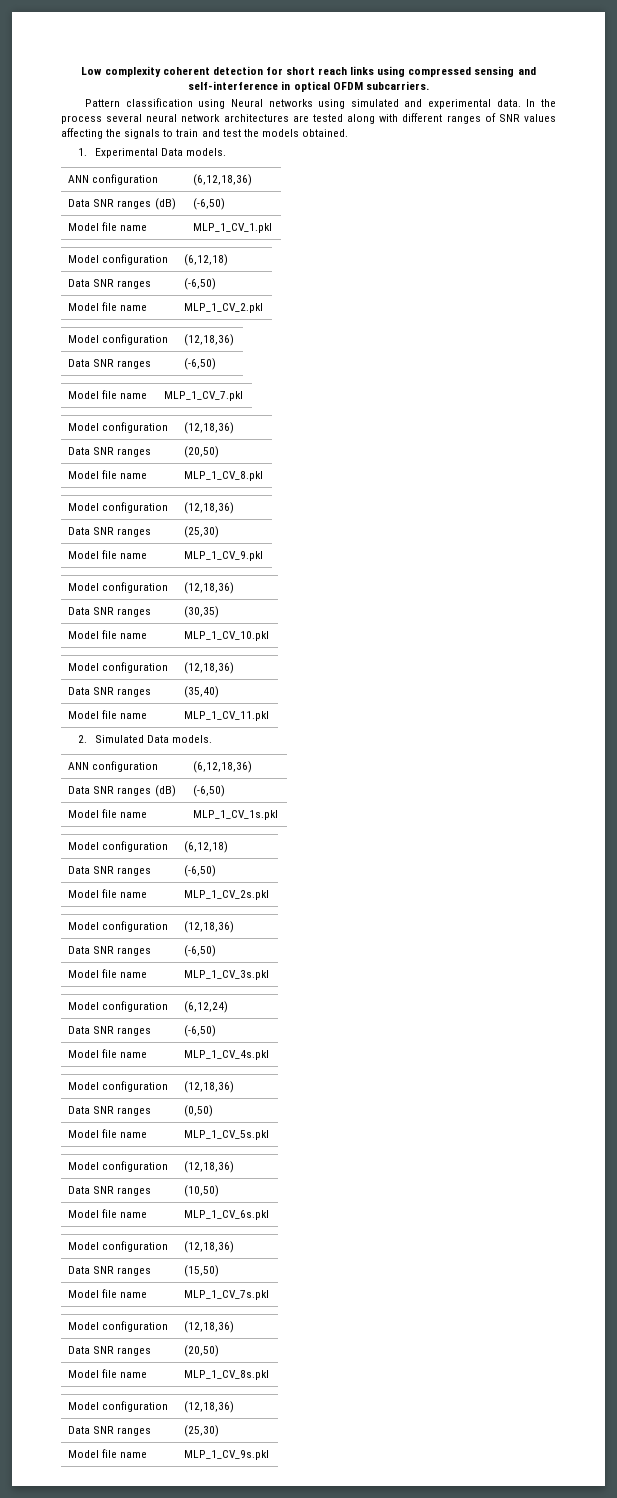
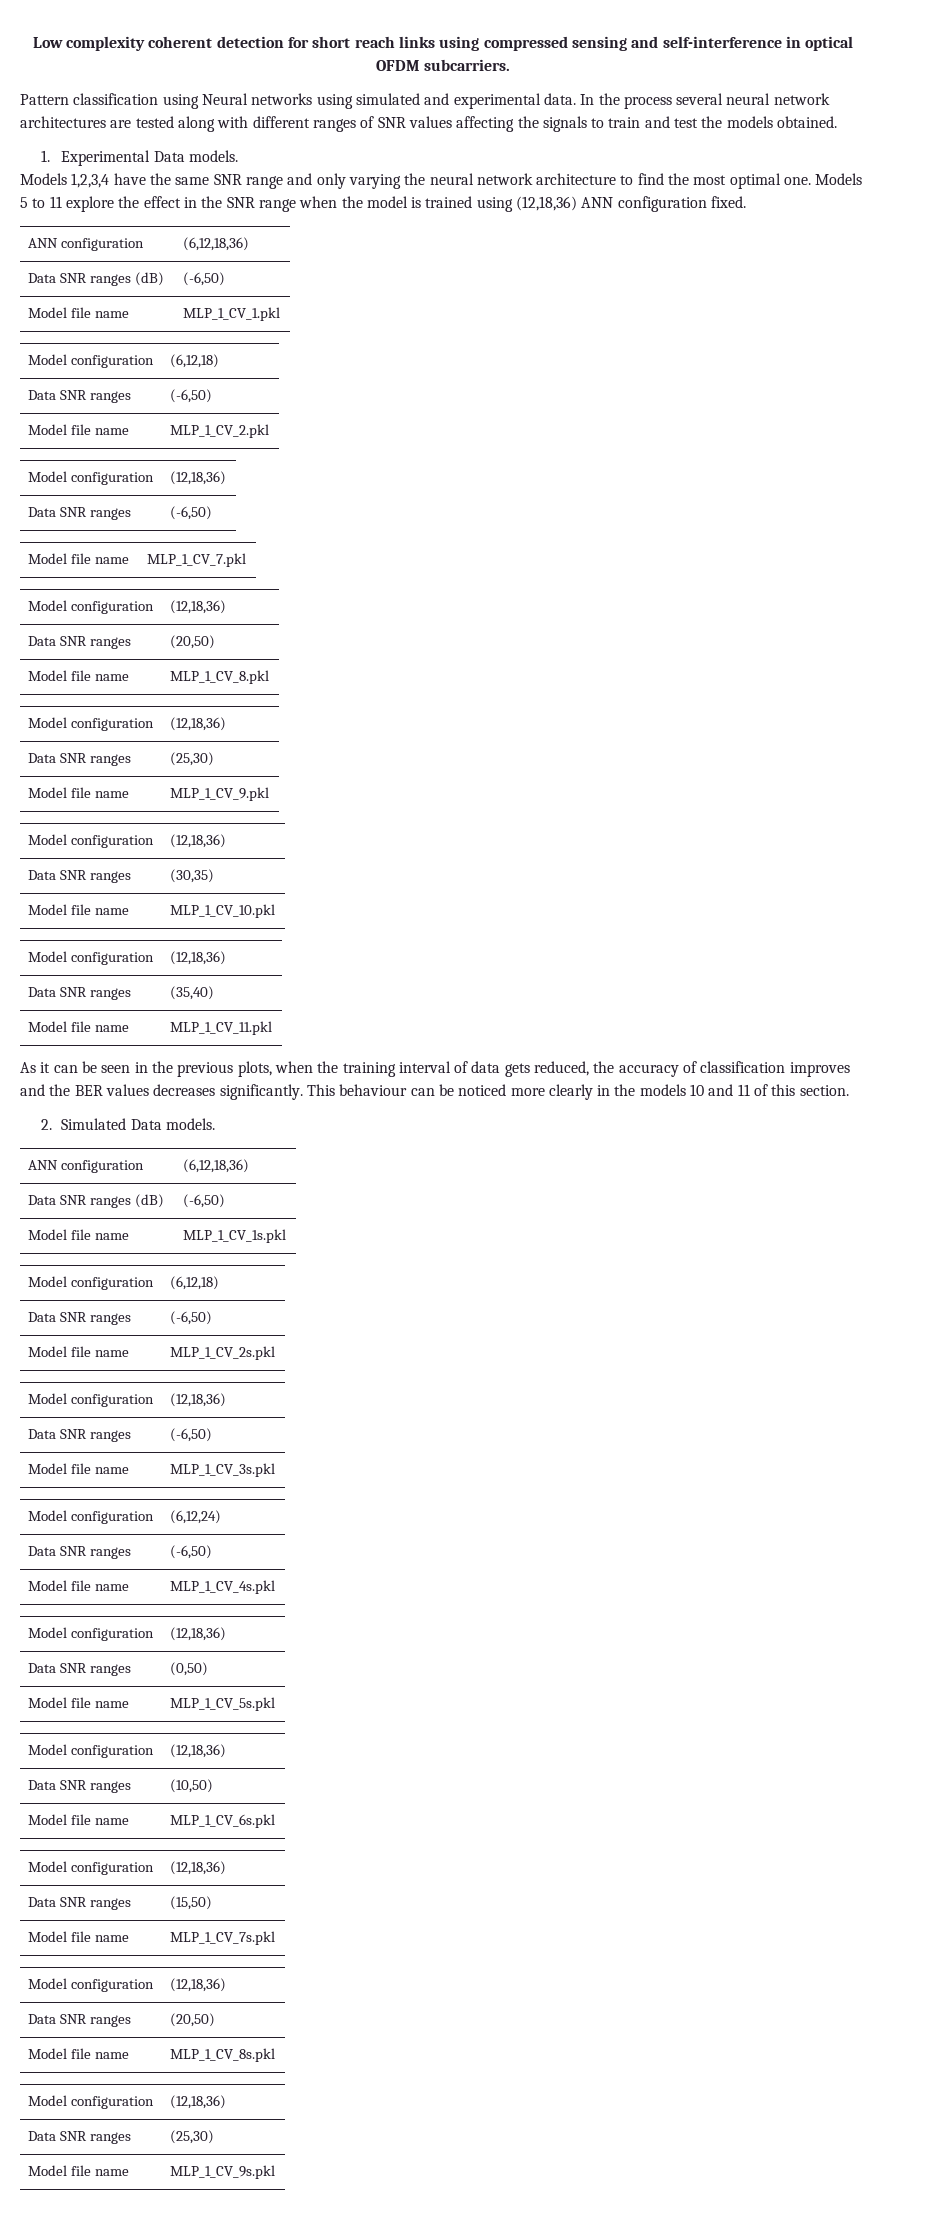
+ Models 1,2,3,4 have the same SNR range and only varying the neural network architecture to find the most optimal one. Models 5 to 11 explore the effect in the SNR range when the model is trained using (12,18,36) ANN configuration fixed.
+ As it can be seen in the previous plots, when the training interval of data gets reduced, the accuracy of classification improves and the BER values decreases significantly. This behaviour can be noticed more clearly in the models 10 and 11 of this section.

